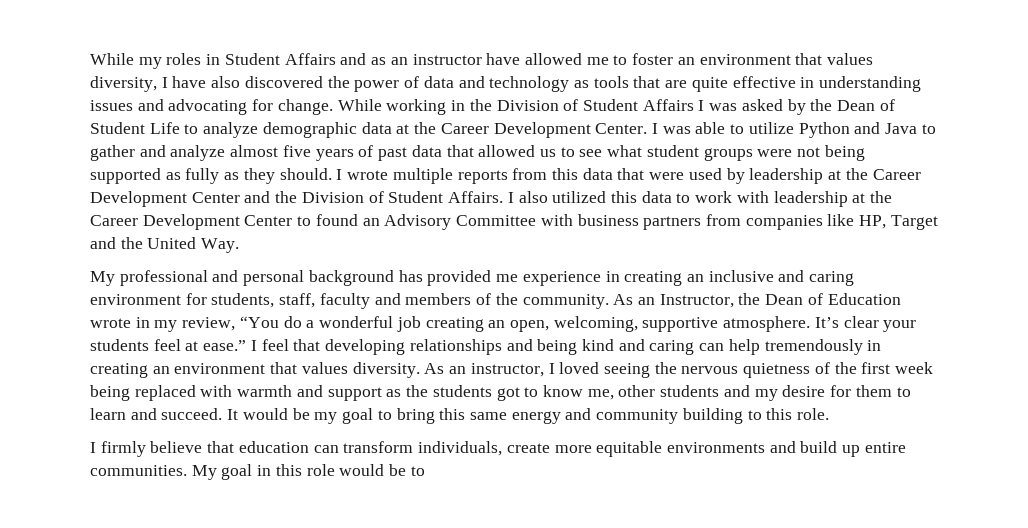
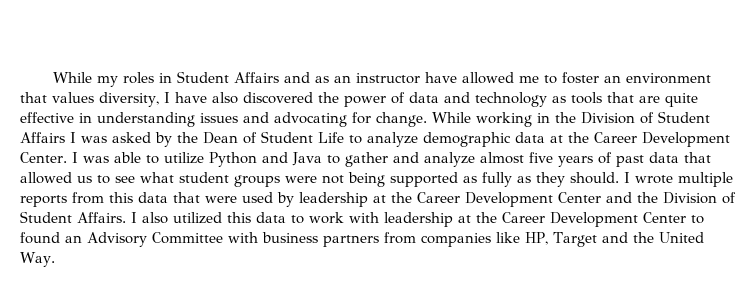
- My professional and personal background has provided me experience in creating an inclusive and caring environment for students, staff, faculty and members of the community. As an Instructor, the Dean of Education wrote in my review, “You do a wonderful job creating an open, welcoming, supportive atmosphere. It’s clear your students feel at ease.” I feel that developing relationships and being kind and caring can help tremendously in creating an environment that values diversity. As an instructor, I loved seeing the nervous quietness of the first week being replaced with warmth and support as the students got to know me, other students and my desire for them to learn and succeed. It would be my goal to bring this same energy and community building to this role.
- I firmly believe that education can transform individuals, create more equitable environments and build up entire communities. My goal in this role would be to

